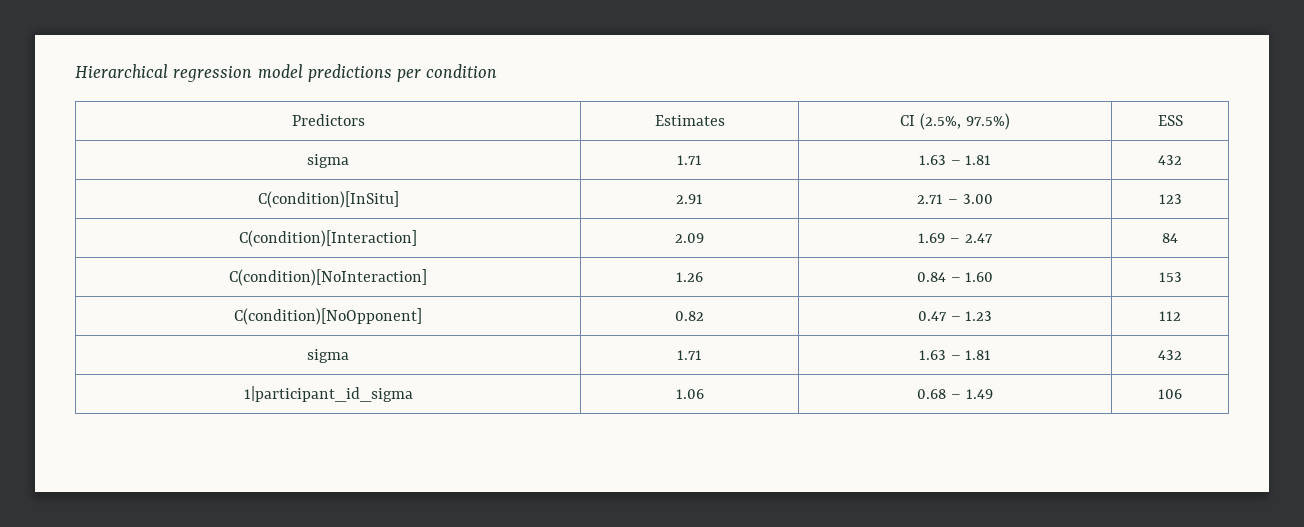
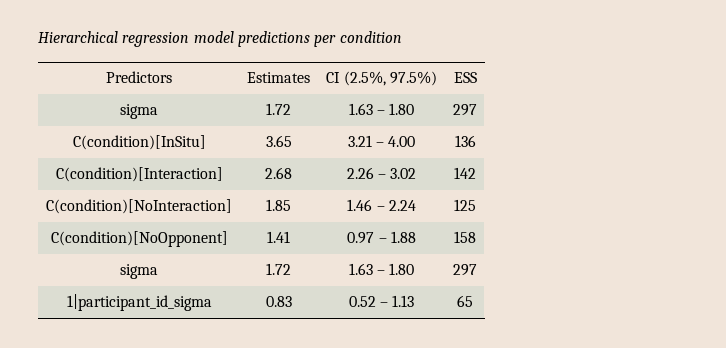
  Predictors | Estimates | CI (2.5%, 97.5%) | ESS
- sigma | 1.71 | 1.63 – 1.81 | 432
+ sigma | 1.72 | 1.63 – 1.80 | 297
- C(condition)[InSitu] | 2.91 | 2.71 – 3.00 | 123
- C(condition)[Interaction] | 2.09 | 1.69 – 2.47 | 84
- C(condition)[NoInteraction] | 1.26 | 0.84 – 1.60 | 153
- C(condition)[NoOpponent] | 0.82 | 0.47 – 1.23 | 112
- sigma | 1.71 | 1.63 – 1.81 | 432
+ C(condition)[InSitu] | 3.65 | 3.21 – 4.00 | 136
+ C(condition)[Interaction] | 2.68 | 2.26 – 3.02 | 142
+ C(condition)[NoInteraction] | 1.85 | 1.46 – 2.24 | 125
+ C(condition)[NoOpponent] | 1.41 | 0.97 – 1.88 | 158
+ sigma | 1.72 | 1.63 – 1.80 | 297
- 1|participant_id_sigma | 1.06 | 0.68 – 1.49 | 106
+ 1|participant_id_sigma | 0.83 | 0.52 – 1.13 | 65

